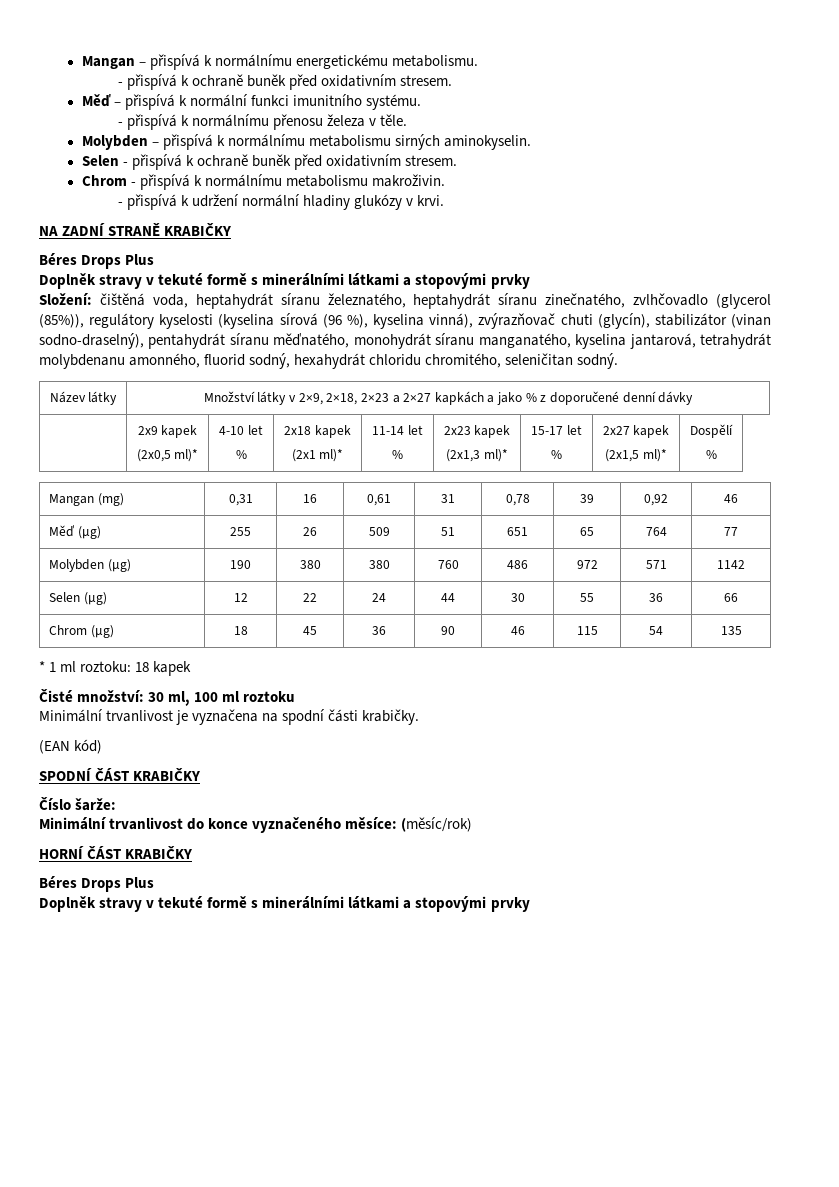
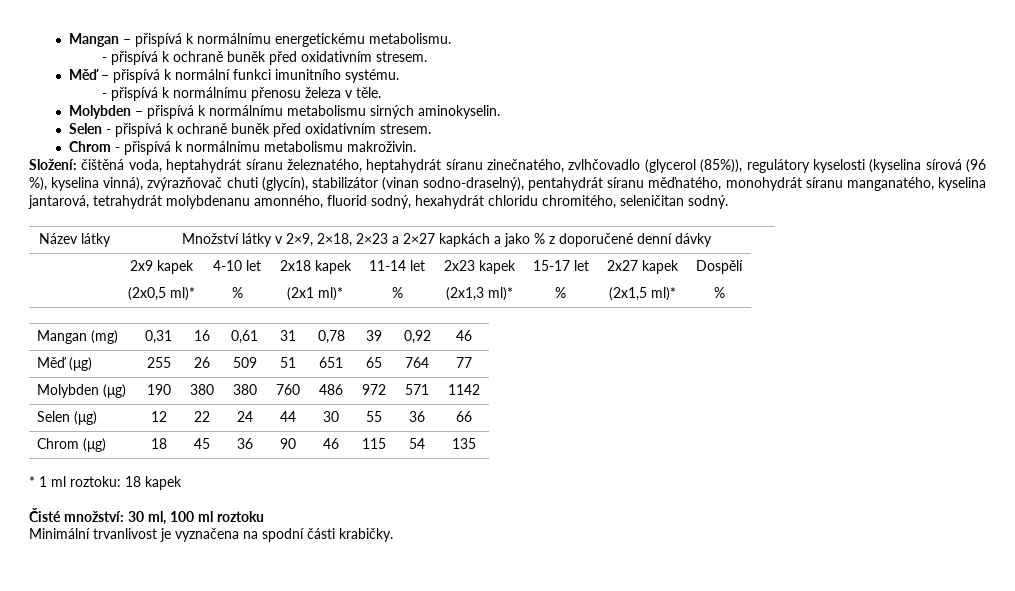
- - přispívá k udržení normální hladiny glukózy v krvi.
- NA ZADNÍ STRANĚ KRABIČKY
- Béres Drops Plus
- Doplněk stravy v tekuté formě s minerálními látkami a stopovými prvky
- (EAN kód)
- SPODNÍ ČÁST KRABIČKY
- Číslo šarže:
- Minimální trvanlivost do konce vyznačeného měsíce: (měsíc/rok)
- HORNÍ ČÁST KRABIČKY
- Béres Drops Plus
- Doplněk stravy v tekuté formě s minerálními látkami a stopovými prvky

